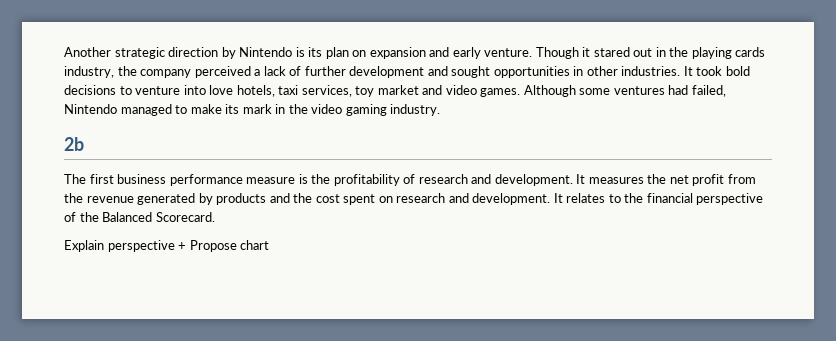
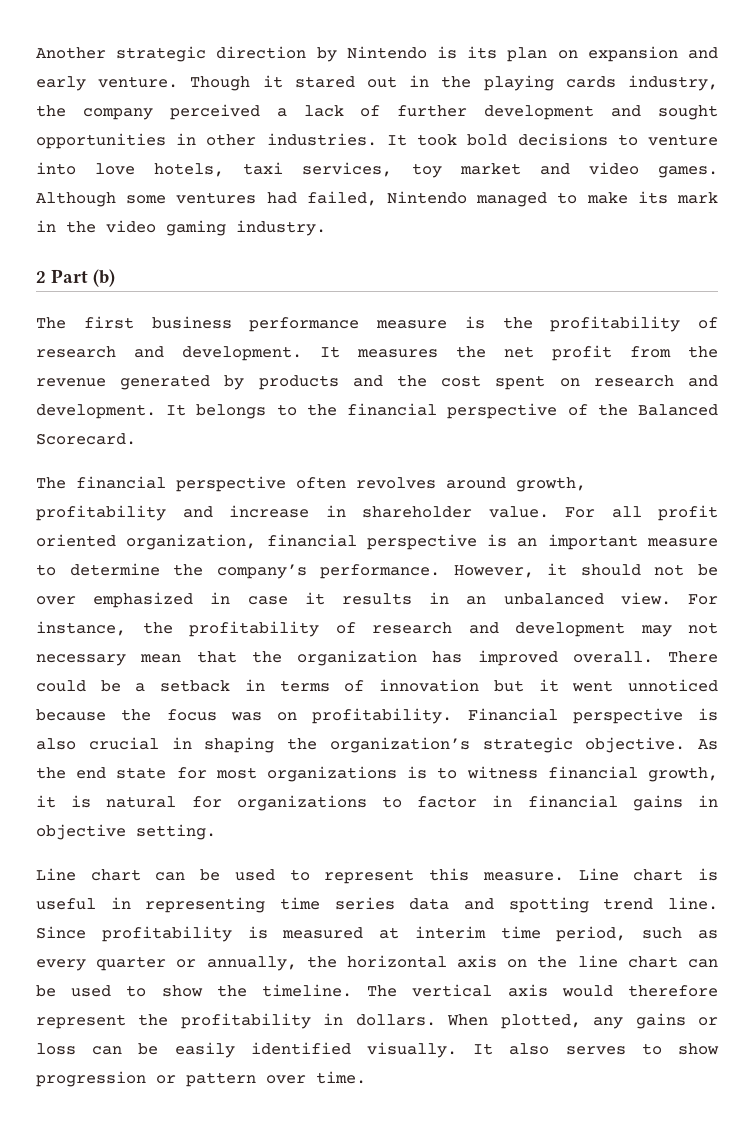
- 2b
+ 2 Part (b)
- It relates to the financial perspective of the Balanced Scorecard.
+ It belongs to the financial perspective of the Balanced Scorecard.
- Explain perspective + Propose chart
+ The financial perspective often revolves around growth, profitability and increase in shareholder value. For all profit oriented organization, financial perspective is an important measure to determine the company’s performance. However, it should not be over emphasized in case it results in an unbalanced view. For instance, the profitability of research and development may not necessary mean that the organization has improved overall. There could be a setback in terms of innovation but it went unnoticed because the focus was on profitability. Financial perspective is also crucial in shaping the organization’s strategic objective. As the end state for most organizations is to witness financial growth, it is natural for organizations to factor in financial gains in objective setting.
+ Line chart can be used to represent this measure. Line chart is useful in representing time series data and spotting trend line. Since profitability is measured at interim time period, such as every quarter or annually, the horizontal axis on the line chart can be used to show the timeline. The vertical axis would therefore represent the profitability in dollars. When plotted, any gains or loss can be easily identified visually. It also serves to show progression or pattern over time.

